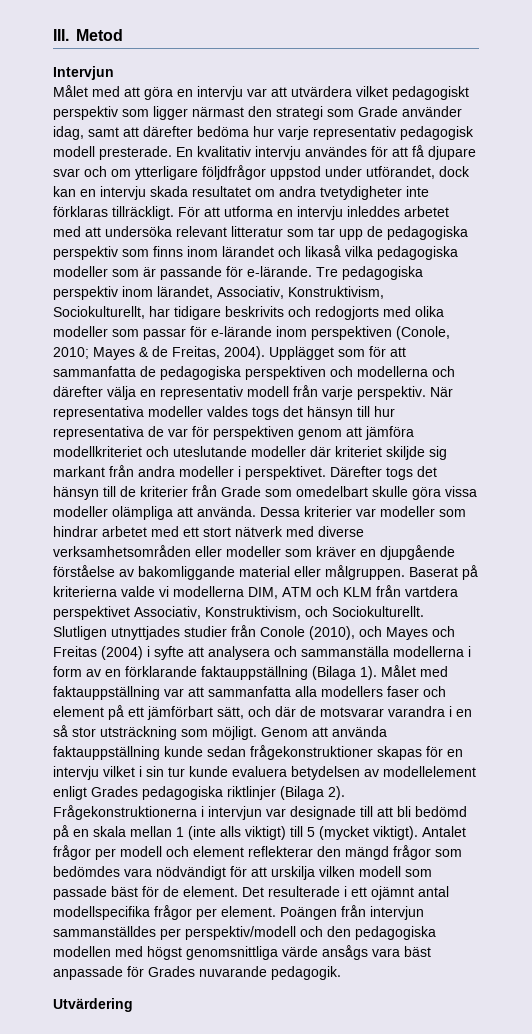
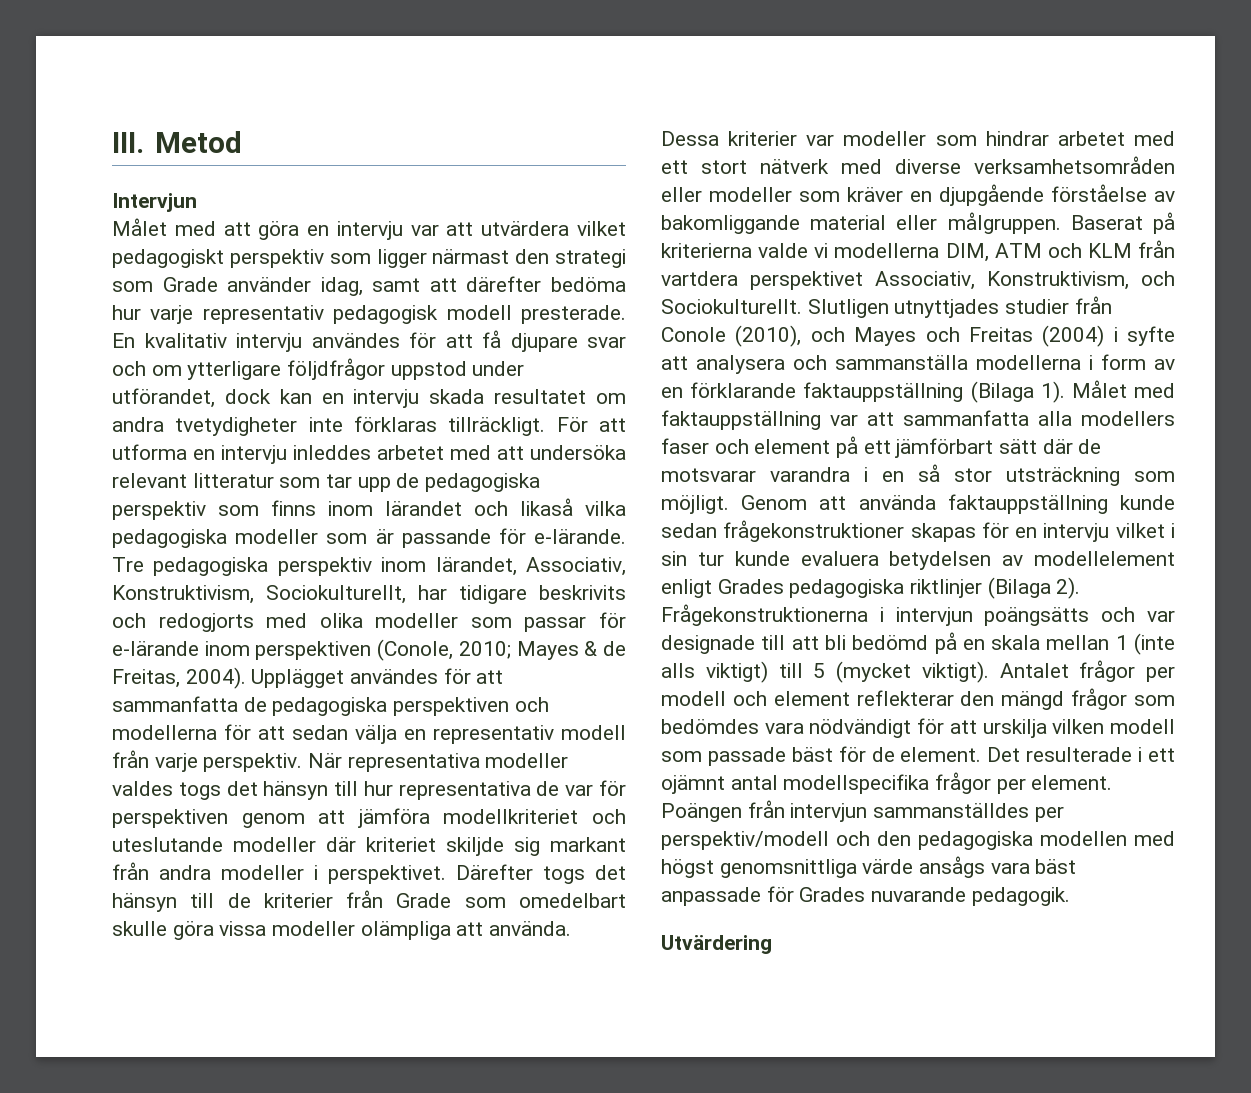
- Upplägget som för att sammanfatta de pedagogiska perspektiven och modellerna och därefter välja en representativ modell från varje perspektiv.
+ Upplägget användes för att sammanfatta de pedagogiska perspektiven och modellerna för att sedan välja en representativ modell från varje perspektiv.
- Målet med faktauppställning var att sammanfatta alla modellers faser och element på ett jämförbart sätt, och där de motsvarar varandra i en så stor utsträckning som möjligt.
+ Målet med faktauppställning var att sammanfatta alla modellers faser och element på ett jämförbart sätt där de motsvarar varandra i en så stor utsträckning som möjligt.
- Frågekonstruktionerna i intervjun var designade till att bli bedömd på en skala mellan 1 (inte alls viktigt) till 5 (mycket viktigt).
+ Frågekonstruktionerna i intervjun poängsätts och var designade till att bli bedömd på en skala mellan 1 (inte alls viktigt) till 5 (mycket viktigt).

